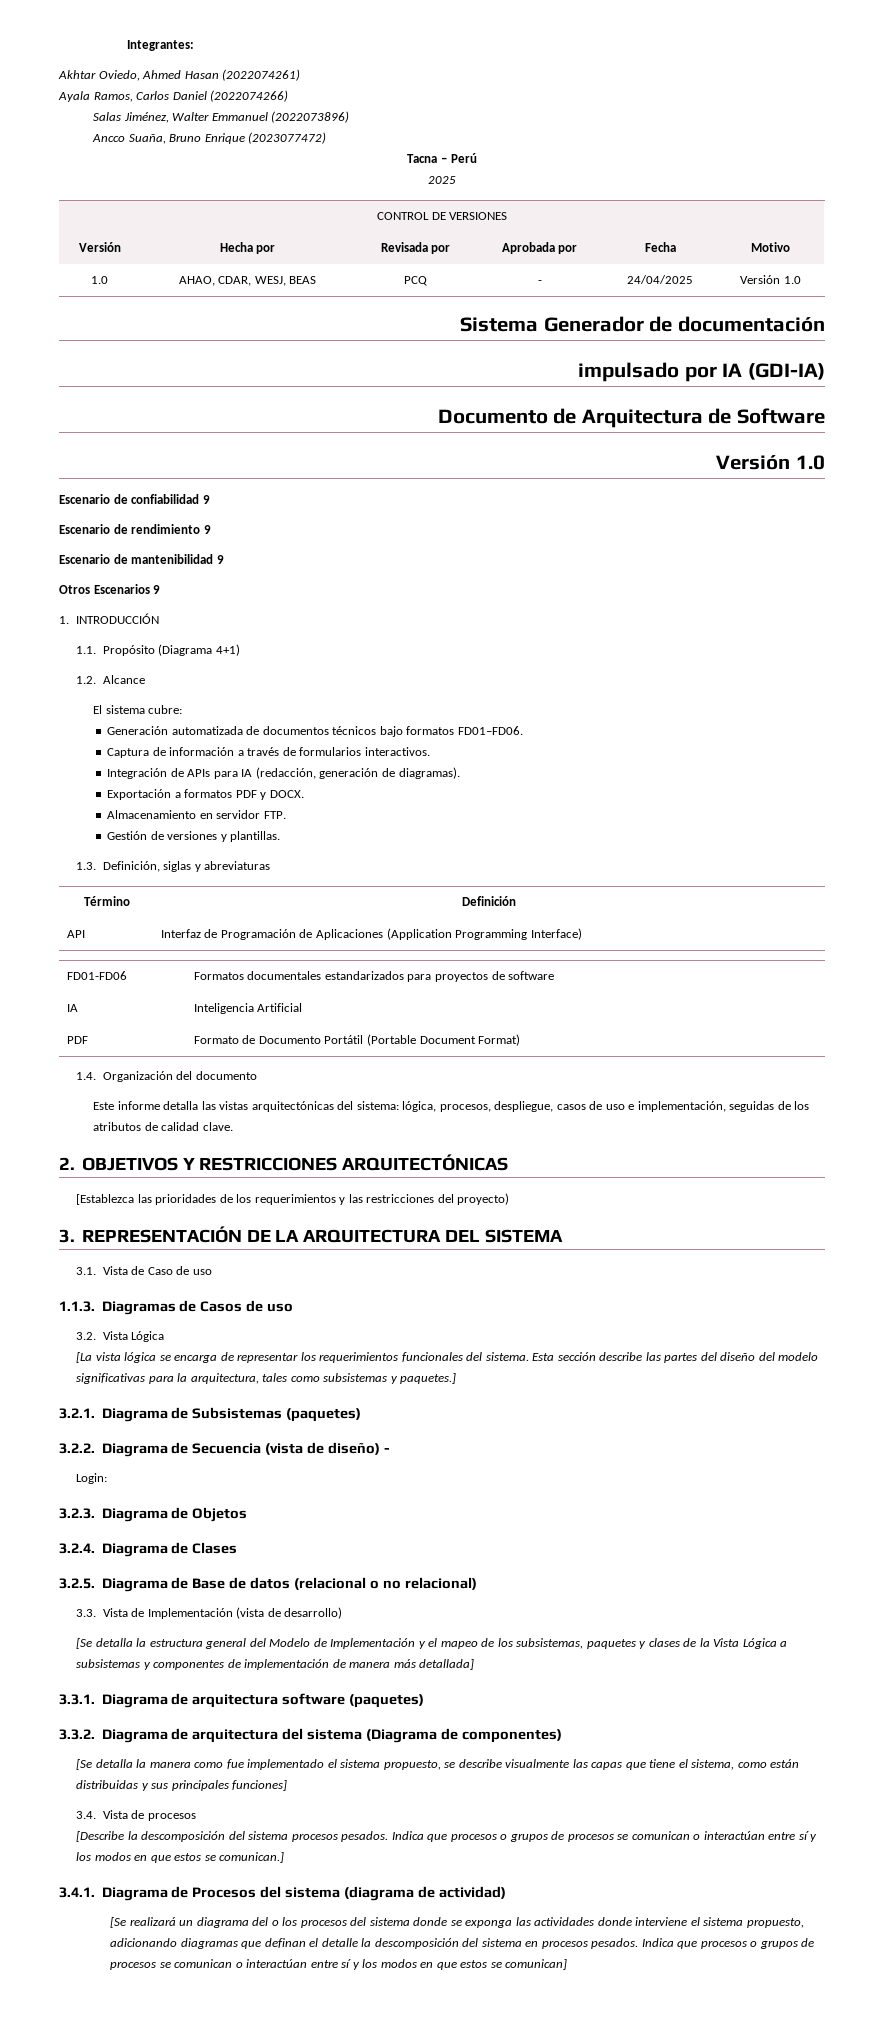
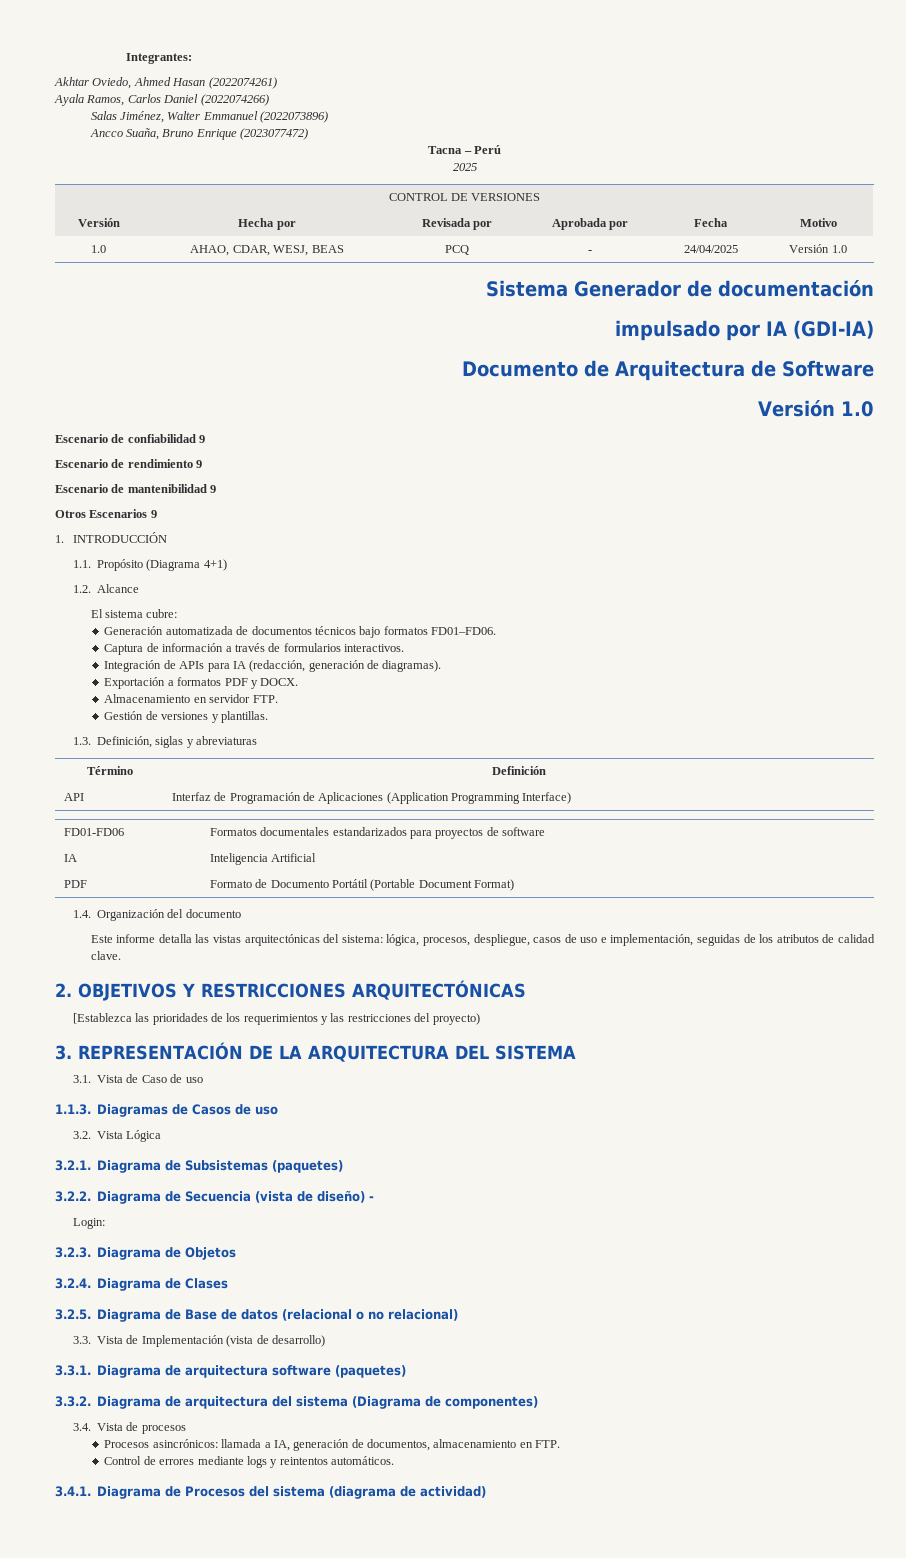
- [La vista lógica se encarga de representar los requerimientos funcionales del sistema. Esta sección describe las partes del diseño del modelo significativas para la arquitectura, tales como subsistemas y paquetes.]
- [Se detalla la estructura general del Modelo de Implementación y el mapeo de los subsistemas, paquetes y clases de la Vista Lógica a subsistemas y componentes de implementación de manera más detallada]
- [Se detalla la manera como fue implementado el sistema propuesto, se describe visualmente las capas que tiene el sistema, como están distribuidas y sus principales funciones]
  3.4. Vista de procesos
- [Describe la descomposición del sistema procesos pesados. Indica que procesos o grupos de procesos se comunican o interactúan entre sí y los modos en que estos se comunican.]
+ Procesos asincrónicos: llamada a IA, generación de documentos, almacenamiento en FTP.
+ Control de errores mediante logs y reintentos automáticos.
- [Se realizará un diagrama del o los procesos del sistema donde se exponga las actividades donde interviene el sistema propuesto, adicionando diagramas que definan el detalle la descomposición del sistema en procesos pesados. Indica que procesos o grupos de procesos se comunican o interactúan entre sí y los modos en que estos se comunican]

